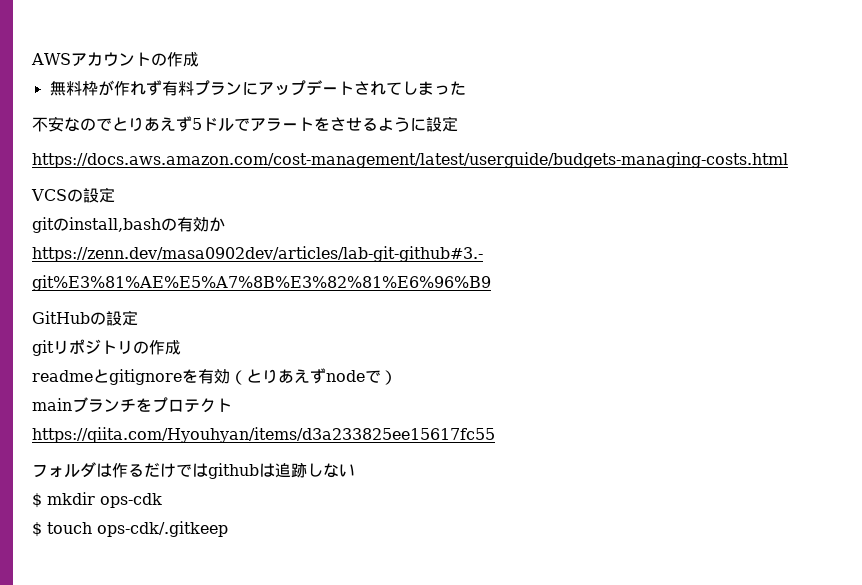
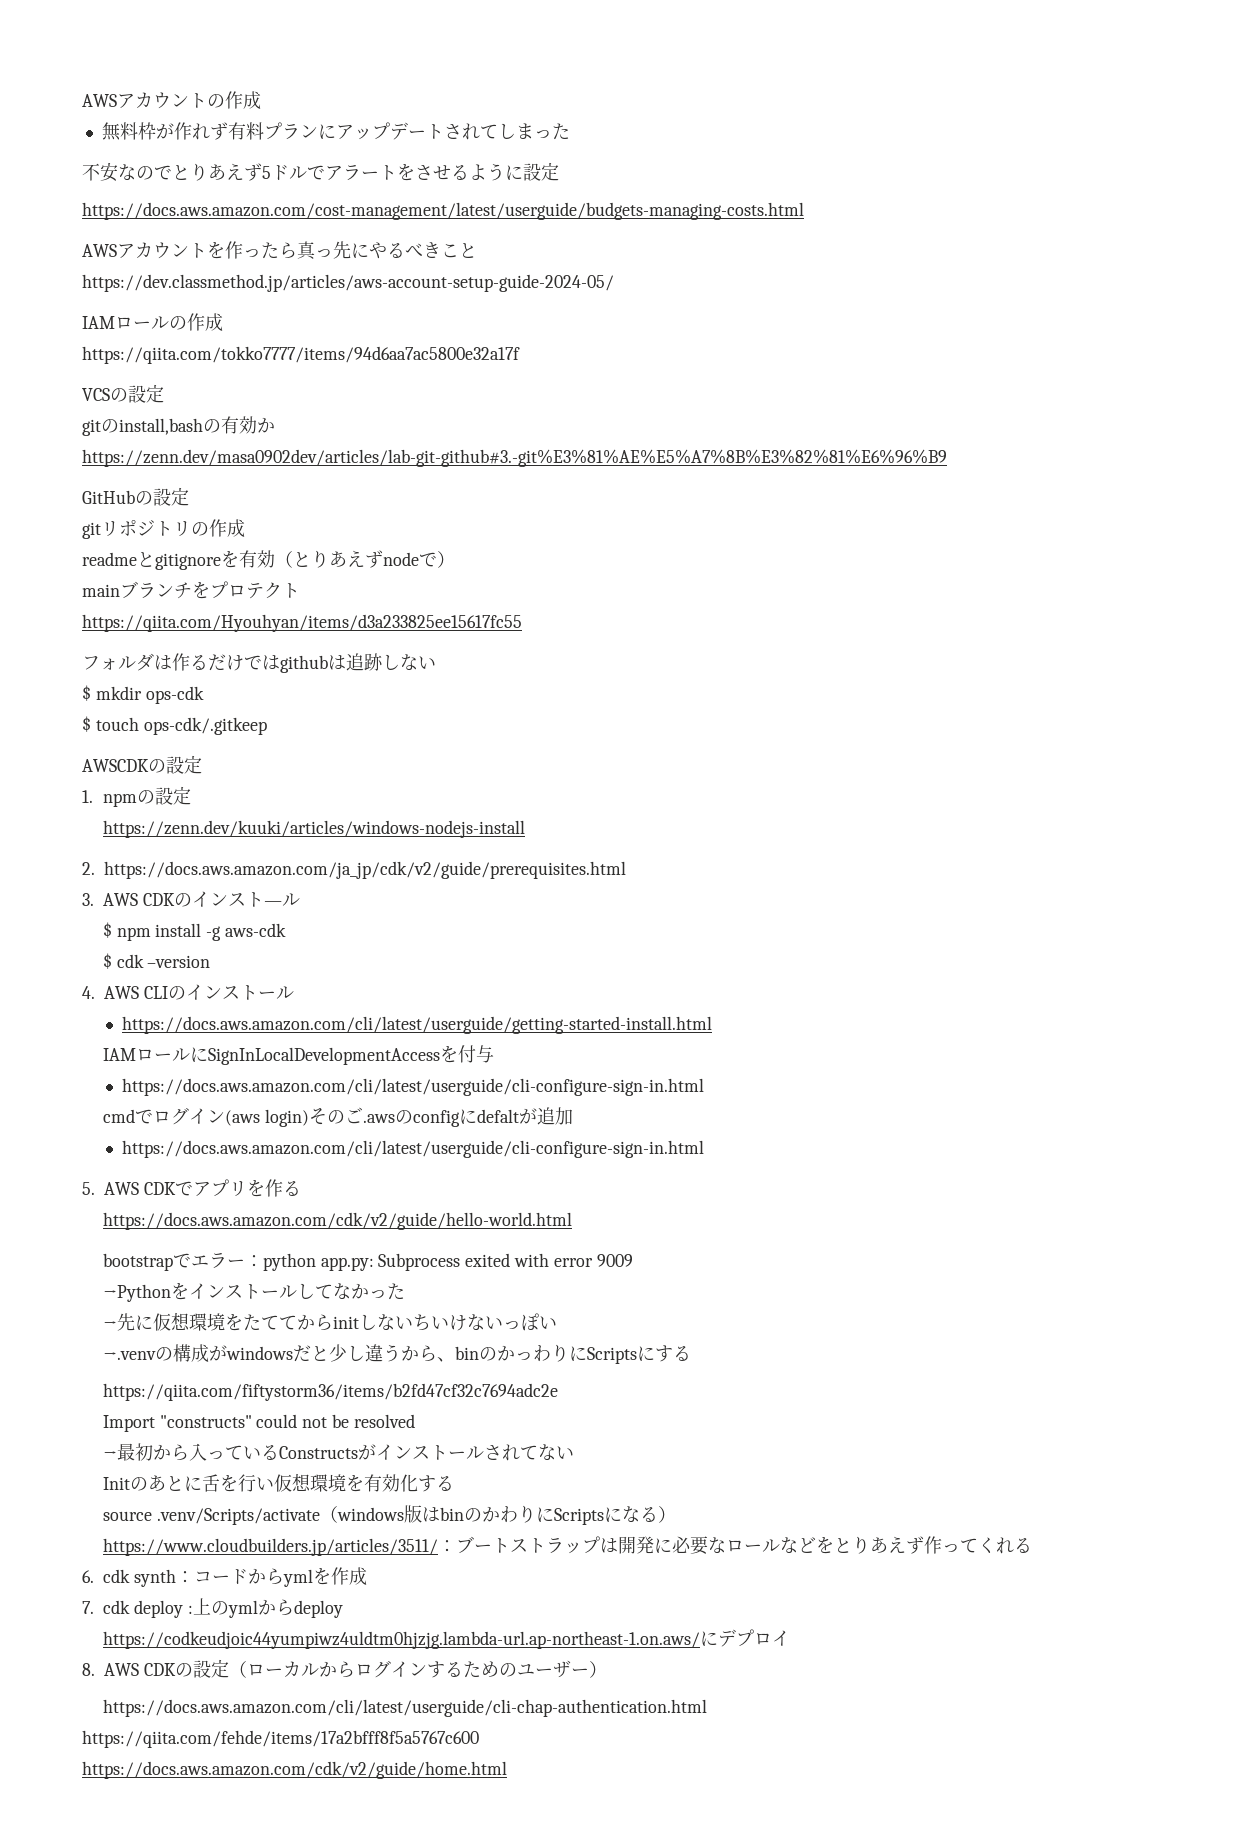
+ AWSアカウントを作ったら真っ先にやるべきこと
+ https://dev.classmethod.jp/articles/aws-account-setup-guide-2024-05/
+ IAMロールの作成
+ https://qiita.com/tokko7777/items/94d6aa7ac5800e32a17f
+ AWSCDKの設定
+ 1. npmの設定
+ https://zenn.dev/kuuki/articles/windows-nodejs-install
+ 2. https://docs.aws.amazon.com/ja_jp/cdk/v2/guide/prerequisites.html
+ 3. AWS CDKのインスト―ル
+ $ npm install -g aws-cdk
+ $ cdk –version
+ 4. AWS CLIのインストール
+ https://docs.aws.amazon.com/cli/latest/userguide/getting-started-install.html
+ IAMロールにSignInLocalDevelopmentAccessを付与
+ https://docs.aws.amazon.com/cli/latest/userguide/cli-configure-sign-in.html
+ cmdでログイン(aws login)そのご.awsのconfigにdefaltが追加
+ https://docs.aws.amazon.com/cli/latest/userguide/cli-configure-sign-in.html
+ 5. AWS CDKでアプリを作る
+ https://docs.aws.amazon.com/cdk/v2/guide/hello-world.html
+ bootstrapでエラー：python app.py: Subprocess exited with error 9009
+ →Pythonをインストールしてなかった
+ →先に仮想環境をたててからinitしないちいけないっぽい
+ →.venvの構成がwindowsだと少し違うから、binのかっわりにScriptsにする
+ https://qiita.com/fiftystorm36/items/b2fd47cf32c7694adc2e
+ Import "constructs" could not be resolved
+ →最初から入っているConstructsがインストールされてない
+ Initのあとに舌を行い仮想環境を有効化する
+ source .venv/Scripts/activate（windows版はbinのかわりにScriptsになる）
+ https://www.cloudbuilders.jp/articles/3511/：ブートストラップは開発に必要なロールなどをとりあえず作ってくれる
+ 6. cdk synth：コードからymlを作成
+ 7. cdk deploy :上のymlからdeploy
+ https://codkeudjoic44yumpiwz4uldtm0hjzjg.lambda-url.ap-northeast-1.on.aws/にデプロイ
+ 8. AWS CDKの設定（ローカルからログインするためのユーザー）
+ https://docs.aws.amazon.com/cli/latest/userguide/cli-chap-authentication.html
+ https://qiita.com/fehde/items/17a2bfff8f5a5767c600
+ https://docs.aws.amazon.com/cdk/v2/guide/home.html

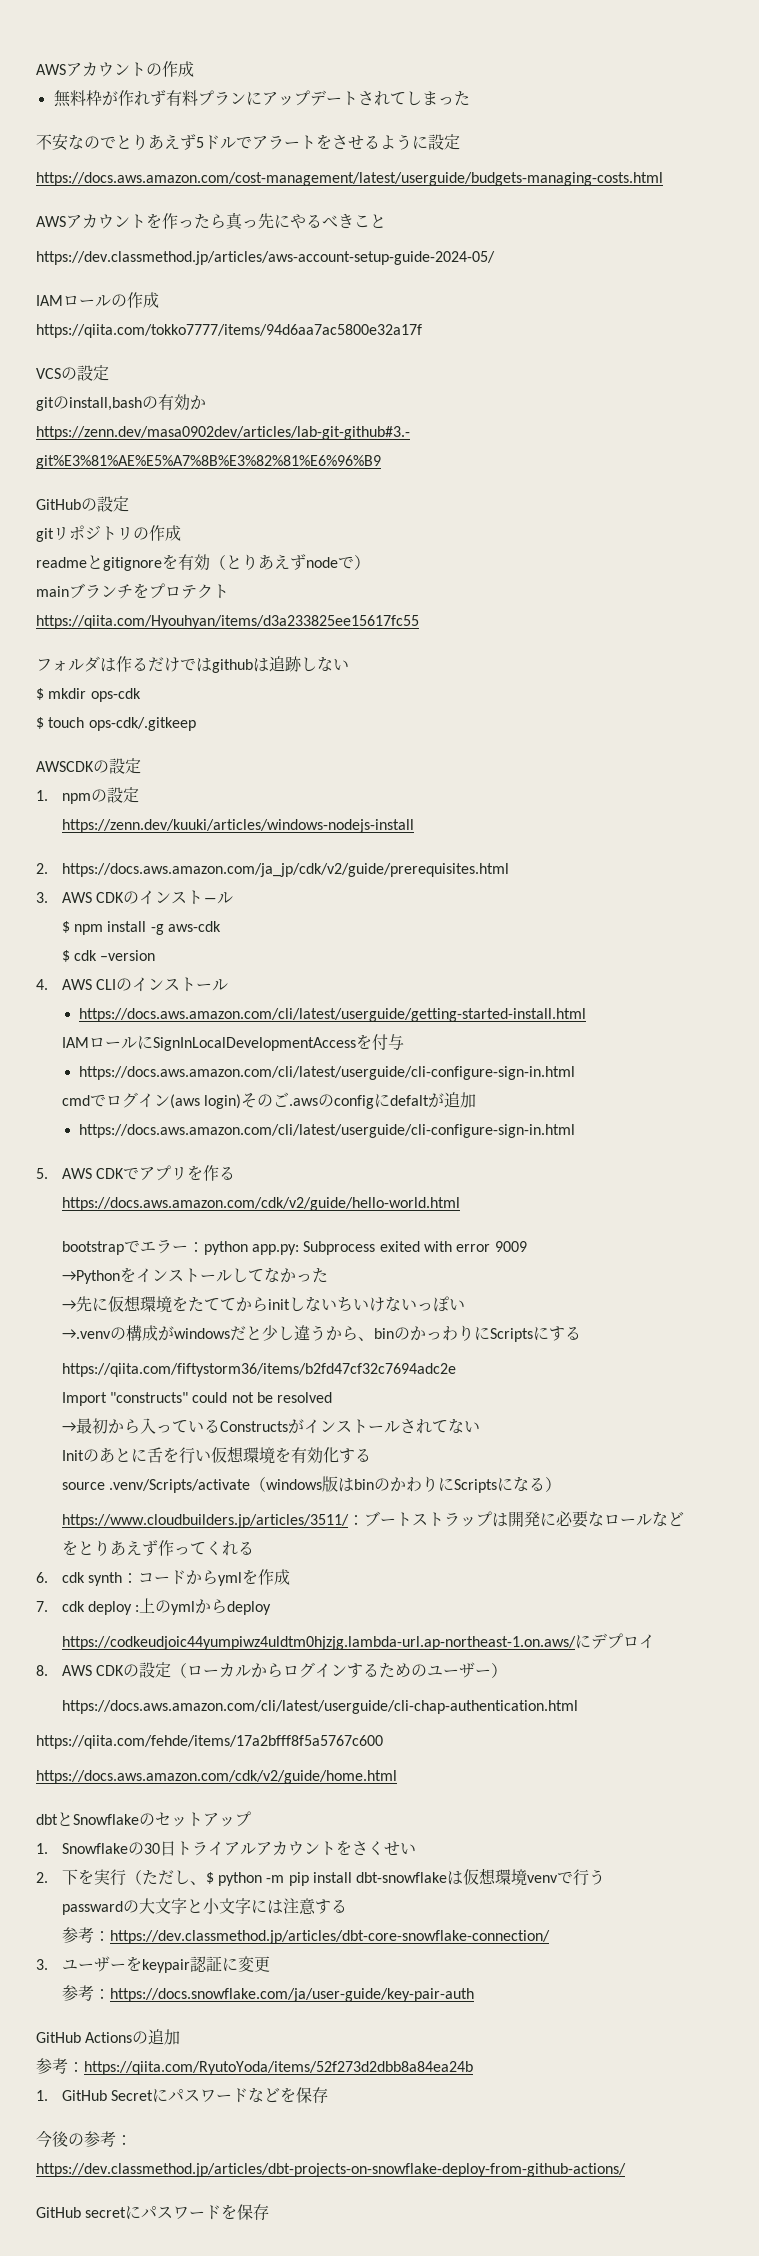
+ dbtとSnowflakeのセットアップ
+ 1. Snowflakeの30日トライアルアカウントをさくせい
+ 2.下を実行（ただし、$ python -m pip install dbt-snowflakeは仮想環境venvで行う
+ passwardの大文字と小文字には注意する
+ 参考：https://dev.classmethod.jp/articles/dbt-core-snowflake-connection/
+ 3.ユーザーをkeypair認証に変更
+ 参考：https://docs.snowflake.com/ja/user-guide/key-pair-auth
+ GitHub Actionsの追加
+ 参考：https://qiita.com/RyutoYoda/items/52f273d2dbb8a84ea24b
+ 1. GitHub Secretにパスワードなどを保存
+ 今後の参考：https://dev.classmethod.jp/articles/dbt-projects-on-snowflake-deploy-from-github-actions/
+ GitHub secretにパスワードを保存

